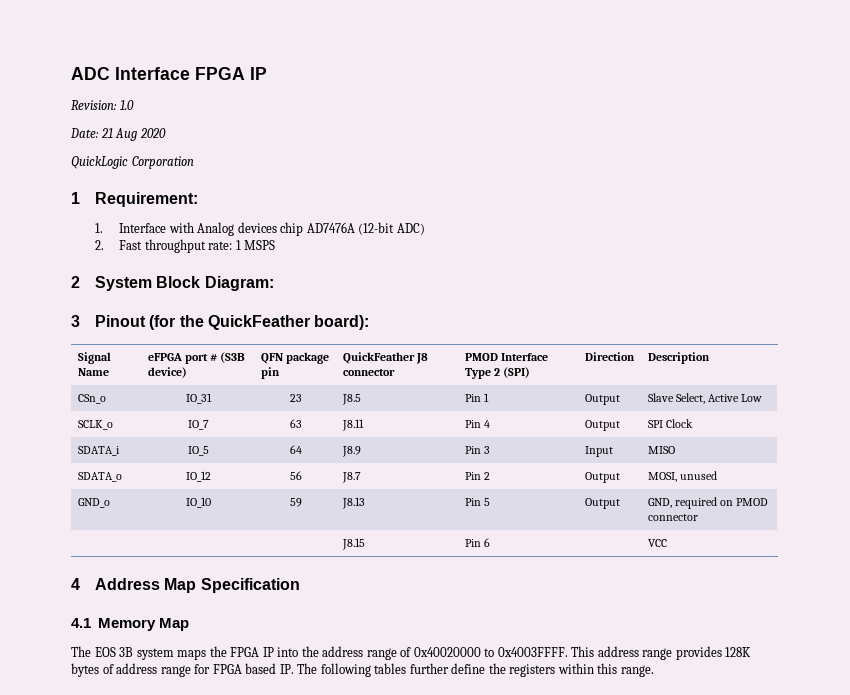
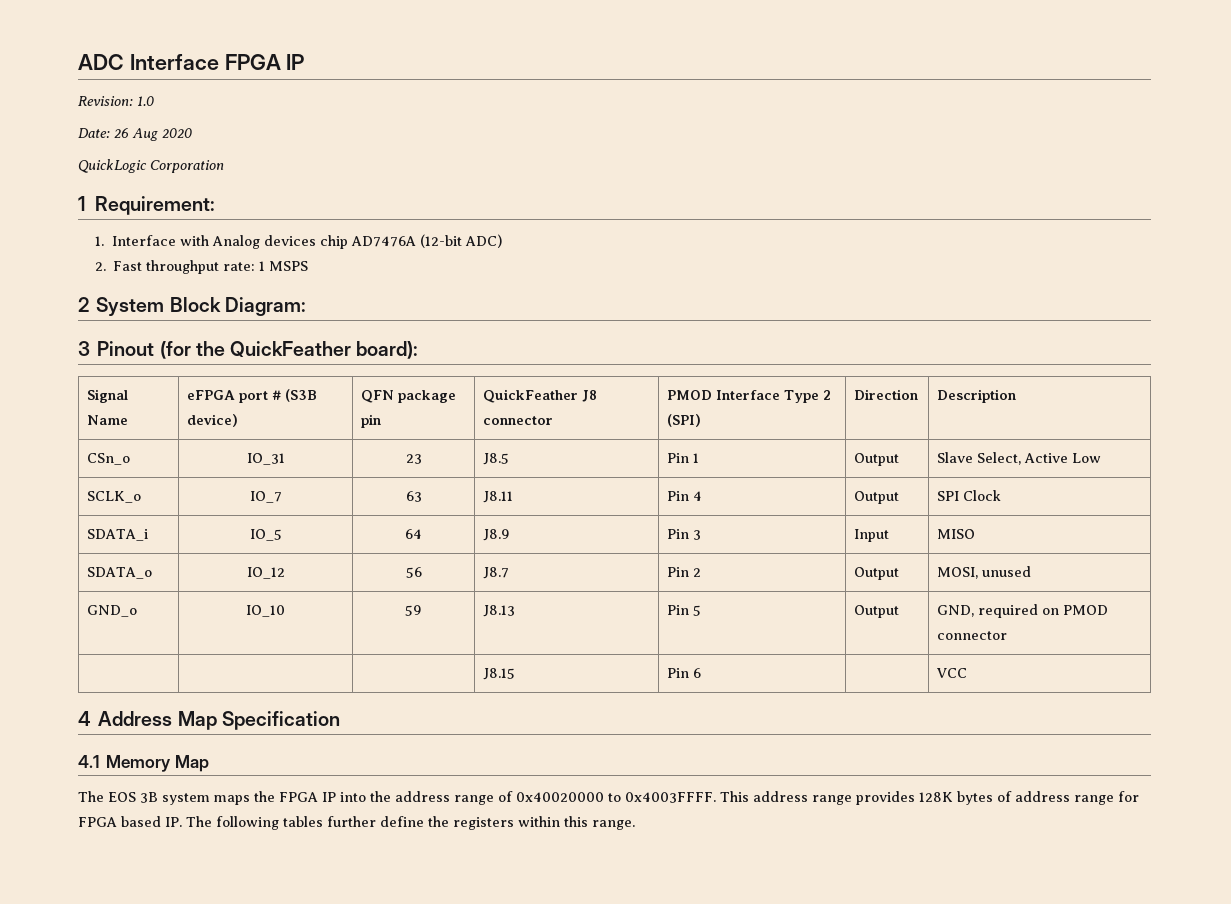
- Date: 21 Aug 2020
+ Date: 26 Aug 2020

